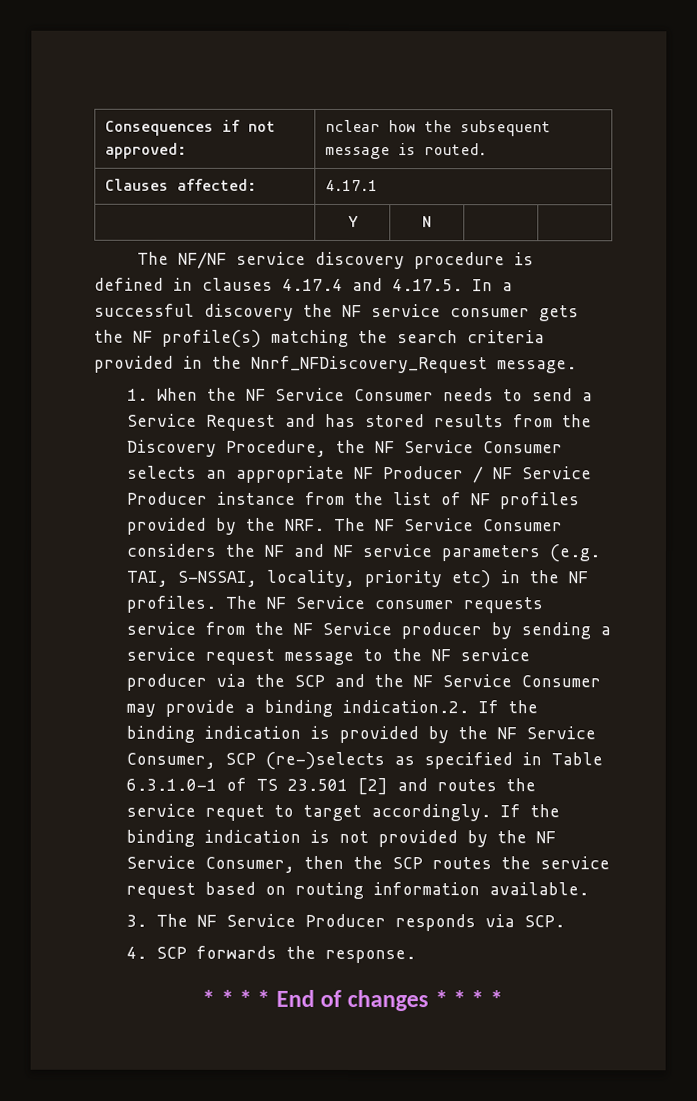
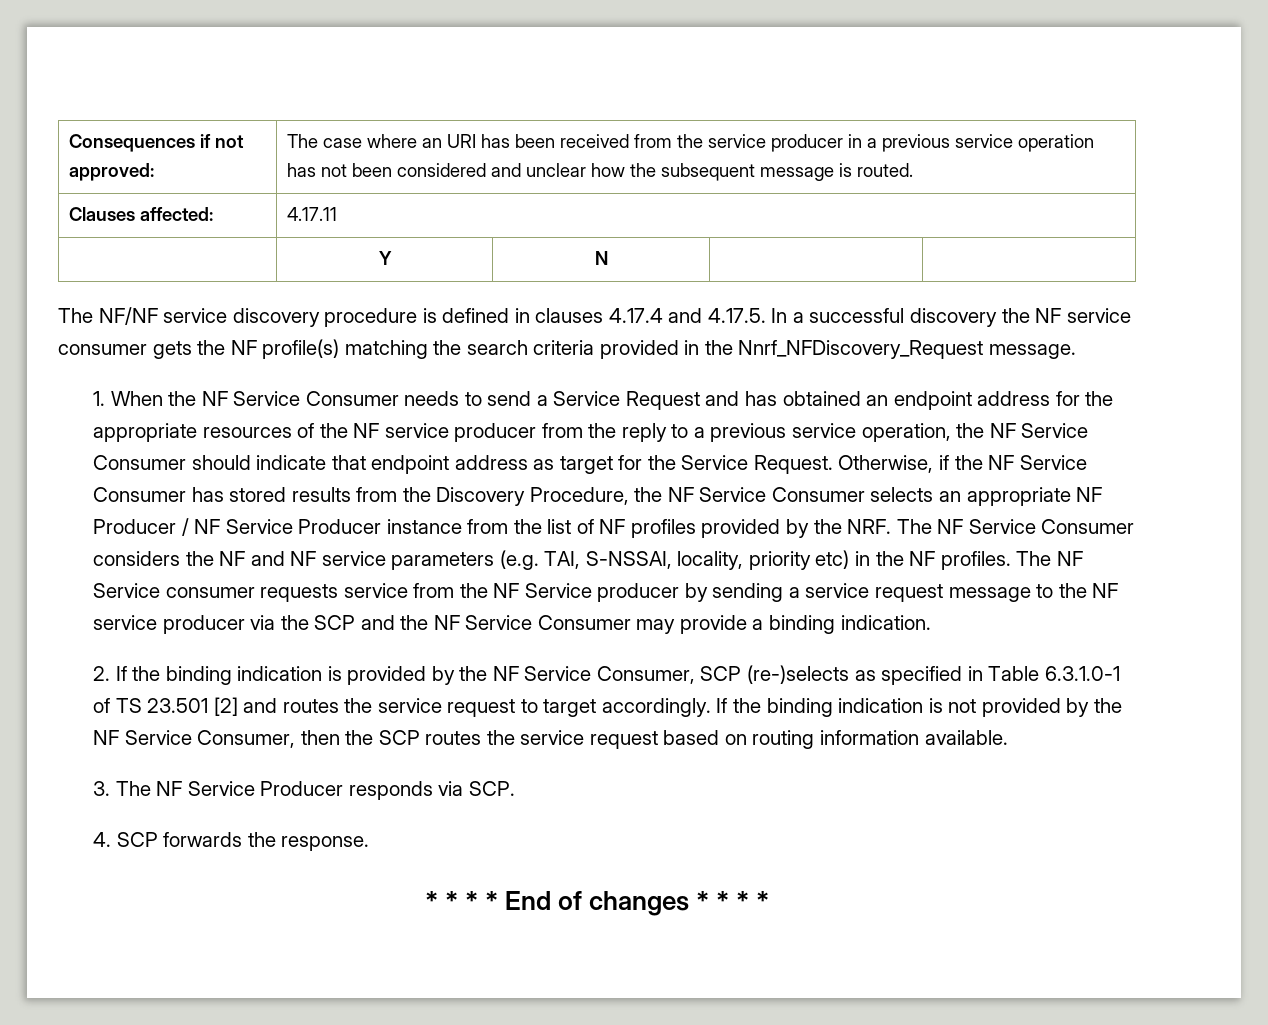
- Consequences if not approved: | nclear how the subsequent message is routed.
+ Consequences if not approved: | The case where an URI has been received from the service producer in a previous service operation has not been considered and unclear how the subsequent message is routed.
- Clauses affected: | 4.17.1
+ Clauses affected: | 4.17.11
- 1. When the NF Service Consumer needs to send a Service Request and has stored results from the Discovery Procedure, the NF Service Consumer selects an appropriate NF Producer / NF Service Producer instance from the list of NF profiles provided by the NRF. The NF Service Consumer considers the NF and NF service parameters (e.g. TAI, S-NSSAI, locality, priority etc) in the NF profiles.
+ 1. When the NF Service Consumer needs to send a Service Request and has obtained an endpoint address for the appropriate resources of the NF service producer from the reply to a previous service operation, the NF Service Consumer should indicate that endpoint address as target for the Service Request. Otherwise, if the NF Service Consumer has stored results from the Discovery Procedure, the NF Service Consumer selects an appropriate NF Producer / NF Service Producer instance from the list of NF profiles provided by the NRF. The NF Service Consumer considers the NF and NF service parameters (e.g. TAI, S-NSSAI, locality, priority etc) in the NF profiles.
- The NF Service consumer requests service from the NF Service producer by sending a service request message to the NF service producer via the SCP and the NF Service Consumer may provide a binding indication.2. If the binding indication is provided by the NF Service Consumer, SCP (re-)selects as specified in Table 6.3.1.0-1 of TS 23.501 [2] and routes the service requet to target accordingly.
+ The NF Service consumer requests service from the NF Service producer by sending a service request message to the NF service producer via the SCP and the NF Service Consumer may provide a binding indication.
+ 2. If the binding indication is provided by the NF Service Consumer, SCP (re-)selects as specified in Table 6.3.1.0-1 of TS 23.501 [2] and routes the service request to target accordingly.

